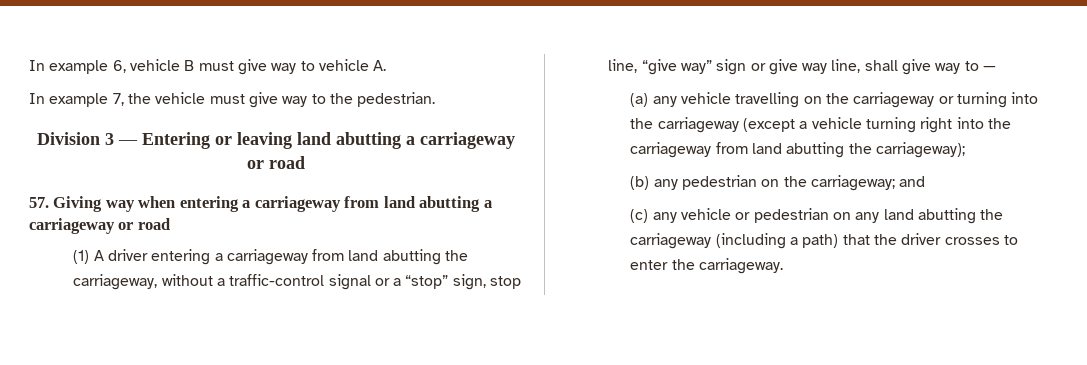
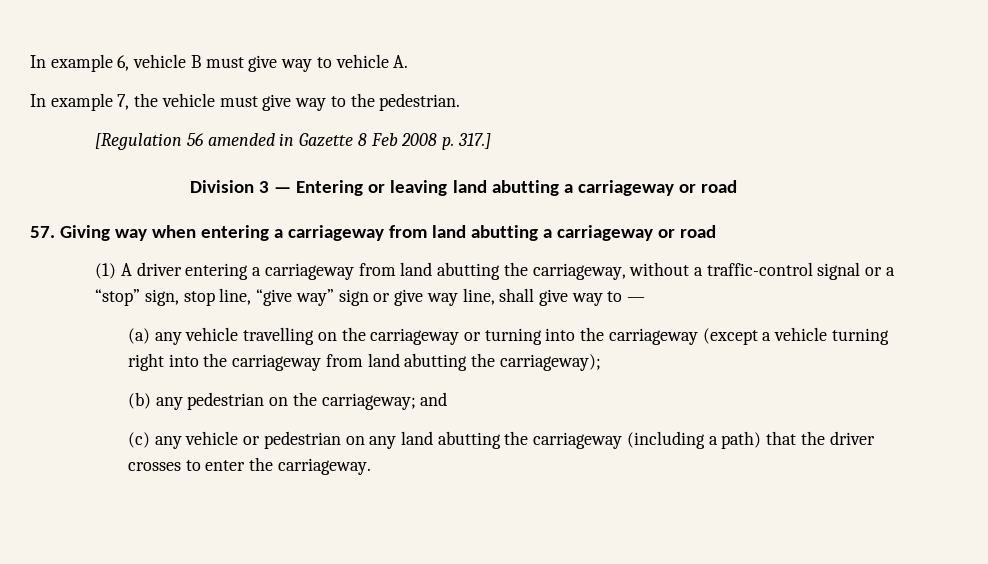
+ [Regulation 56 amended in Gazette 8 Feb 2008 p. 317.]

